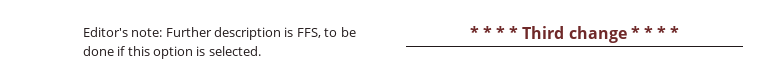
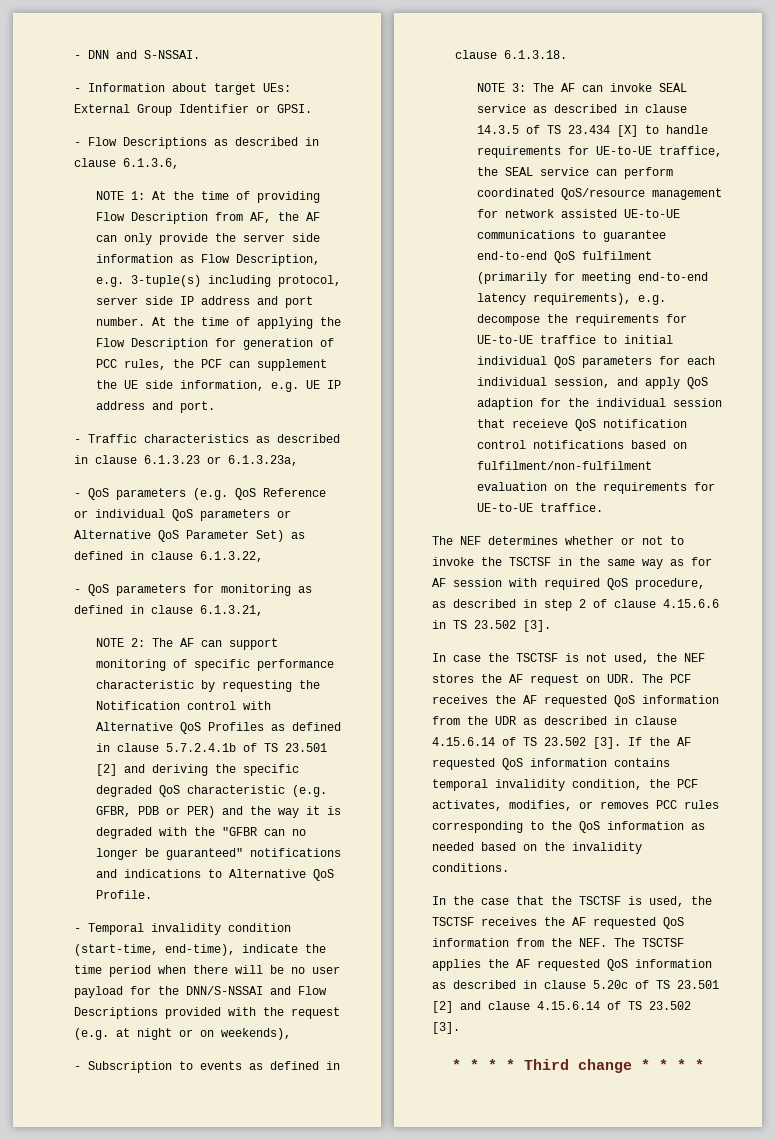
- Editor's note: Further description is FFS, to be done if this option is selected.
+ - DNN and S-NSSAI.
+ - Information about target UEs: External Group Identifier or GPSI.
+ - Flow Descriptions as described in clause 6.1.3.6,
+ NOTE 1: At the time of providing Flow Description from AF, the AF can only provide the server side information as Flow Description, e.g. 3-tuple(s) including protocol, server side IP address and port number. At the time of applying the Flow Description for generation of PCC rules, the PCF can supplement the UE side information, e.g. UE IP address and port.
+ - Traffic characteristics as described in clause 6.1.3.23 or 6.1.3.23a,
+ - QoS parameters (e.g. QoS Reference or individual QoS parameters or Alternative QoS Parameter Set) as defined in clause 6.1.3.22,
+ - QoS parameters for monitoring as defined in clause 6.1.3.21,
+ NOTE 2: The AF can support monitoring of specific performance characteristic by requesting the Notification control with Alternative QoS Profiles as defined in clause 5.7.2.4.1b of TS 23.501 [2] and deriving the specific degraded QoS characteristic (e.g. GFBR, PDB or PER) and the way it is degraded with the "GFBR can no longer be guaranteed" notifications and indications to Alternative QoS Profile.
+ - Temporal invalidity condition (start-time, end-time), indicate the time period when there will be no user payload for the DNN/S-NSSAI and Flow Descriptions provided with the request (e.g. at night or on weekends),
+ - Subscription to events as defined in clause 6.1.3.18.
+ NOTE 3: The AF can invoke SEAL service as described in clause 14.3.5 of TS 23.434 [X] to handle requirements for UE-to-UE traffice, the SEAL service can perform coordinated QoS/resource management for network assisted UE-to-UE communications to guarantee end-to-end QoS fulfilment (primarily for meeting end-to-end latency requirements), e.g. decompose the requirements for UE-to-UE traffice to initial individual QoS parameters for each individual session, and apply QoS adaption for the individual session that receieve QoS notification control notifications based on fulfilment/non-fulfilment evaluation on the requirements for UE-to-UE traffice.
+ The NEF determines whether or not to invoke the TSCTSF in the same way as for AF session with required QoS procedure, as described in step 2 of clause 4.15.6.6 in TS 23.502 [3].
+ In case the TSCTSF is not used, the NEF stores the AF request on UDR. The PCF receives the AF requested QoS information from the UDR as described in clause 4.15.6.14 of TS 23.502 [3]. If the AF requested QoS information contains temporal invalidity condition, the PCF activates, modifies, or removes PCC rules corresponding to the QoS information as needed based on the invalidity conditions.
+ In the case that the TSCTSF is used, the TSCTSF receives the AF requested QoS information from the NEF. The TSCTSF applies the AF requested QoS information as described in clause 5.20c of TS 23.501 [2] and clause 4.15.6.14 of TS 23.502 [3].

